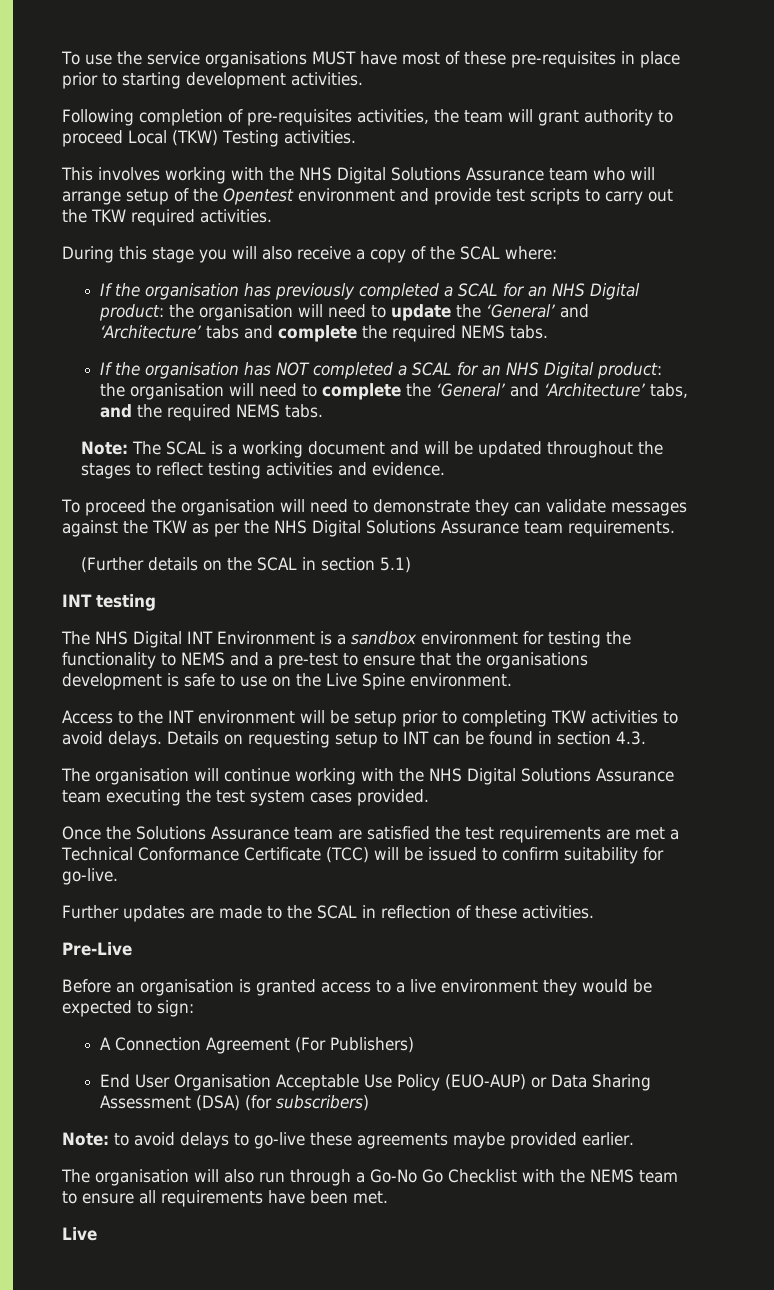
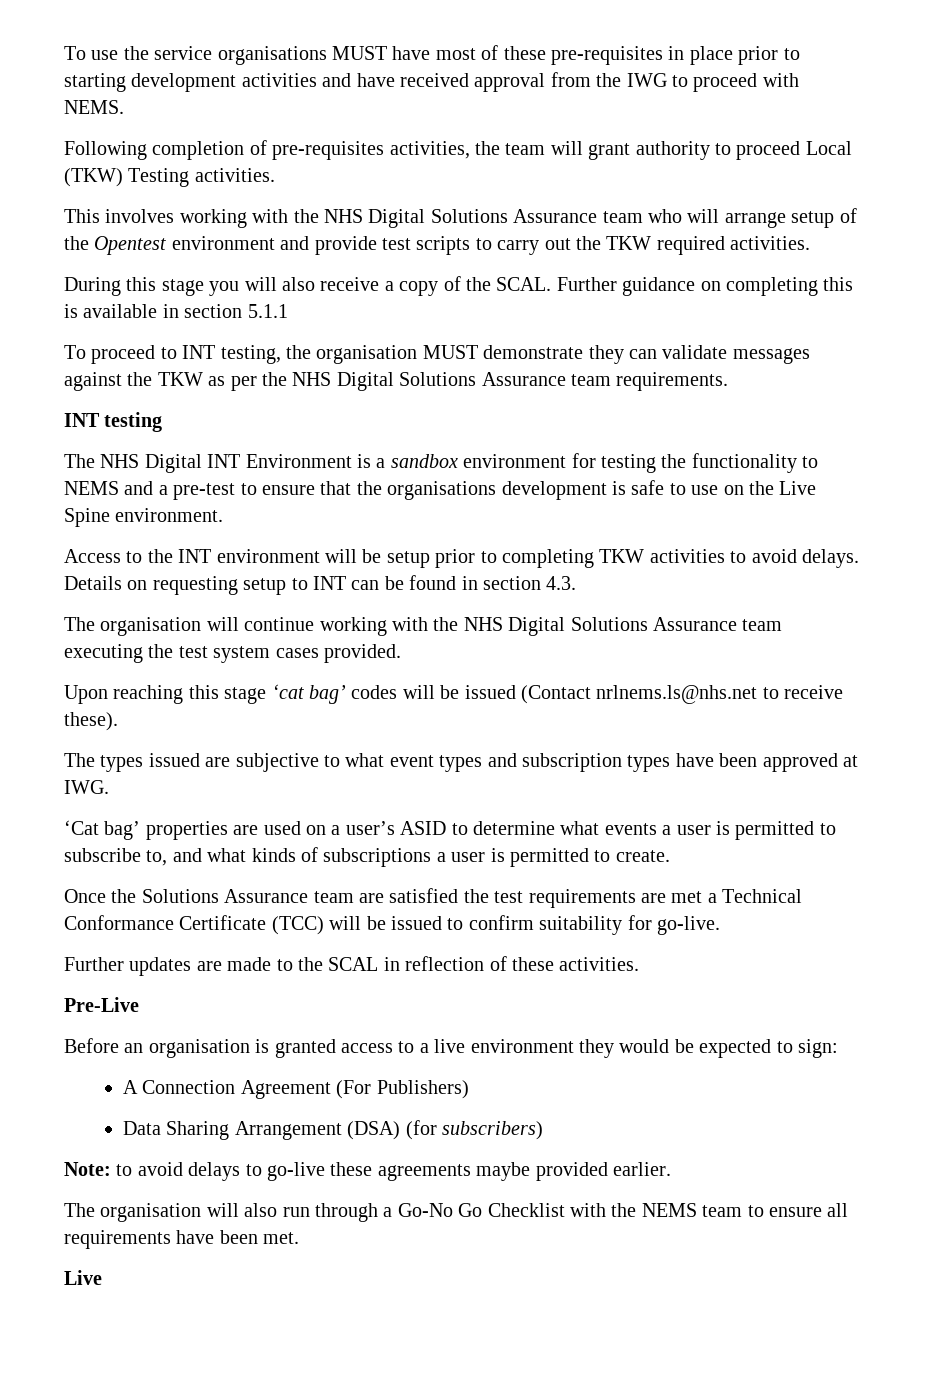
- To use the service organisations MUST have most of these pre-requisites in place prior to starting development activities.
+ To use the service organisations MUST have most of these pre-requisites in place prior to starting development activities and have received approval from the IWG to proceed with NEMS.
- During this stage you will also receive a copy of the SCAL where:
- If the organisation has previously completed a SCAL for an NHS Digital product: the organisation will need to update the ‘General’ and ‘Architecture’ tabs and complete the required NEMS tabs.
- If the organisation has NOT completed a SCAL for an NHS Digital product: the organisation will need to complete the ‘General’ and ‘Architecture’ tabs, and the required NEMS tabs.
- Note: The SCAL is a working document and will be updated throughout the stages to reflect testing activities and evidence.
- To proceed the organisation will need to demonstrate they can validate messages against the TKW as per the NHS Digital Solutions Assurance team requirements.
+ During this stage you will also receive a copy of the SCAL. Further guidance on completing this is available in section 5.1.1
+ To proceed to INT testing, the organisation MUST demonstrate they can validate messages against the TKW as per the NHS Digital Solutions Assurance team requirements.
- (Further details on the SCAL in section 5.1)
+ Upon reaching this stage ‘cat bag’ codes will be issued (Contact nrlnems.ls@nhs.net to receive these).
+ The types issued are subjective to what event types and subscription types have been approved at IWG.
+ ‘Cat bag’ properties are used on a user’s ASID to determine what events a user is permitted to subscribe to, and what kinds of subscriptions a user is permitted to create.
- End User Organisation Acceptable Use Policy (EUO-AUP) or Data Sharing Assessment (DSA) (for subscribers)
+ Data Sharing Arrangement (DSA) (for subscribers)

